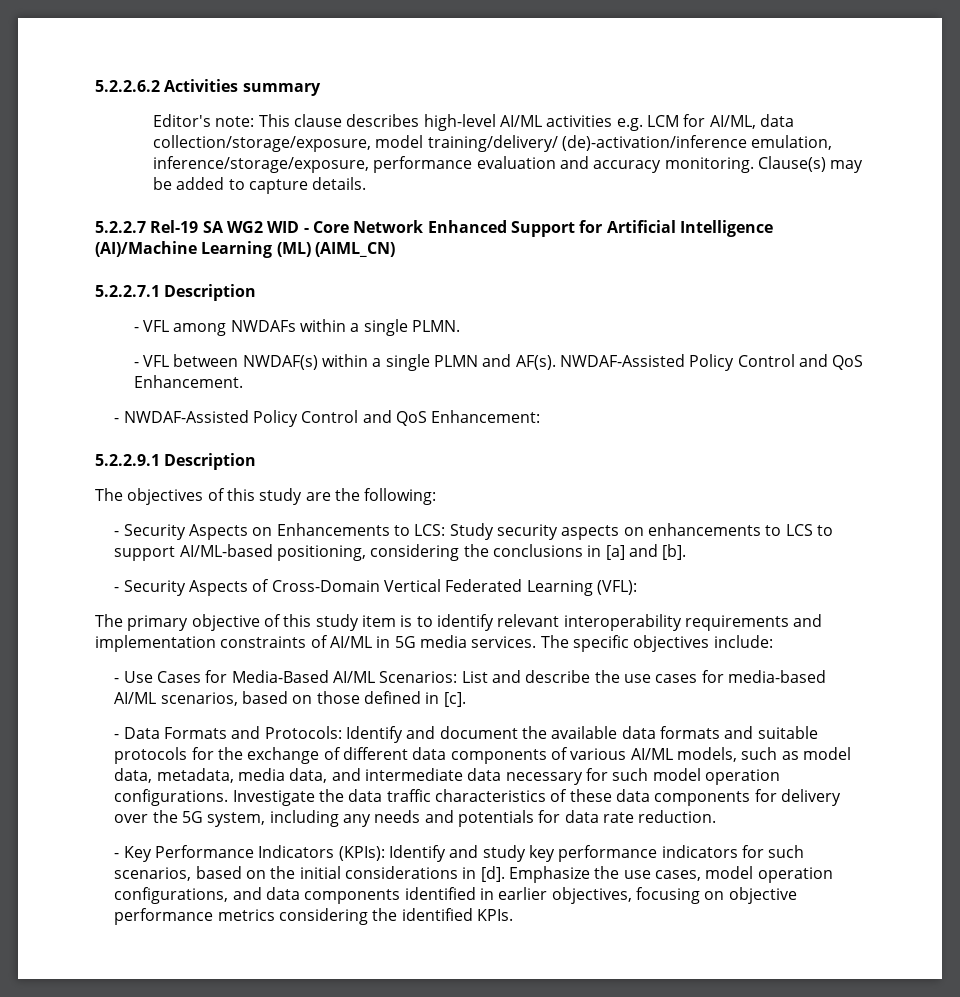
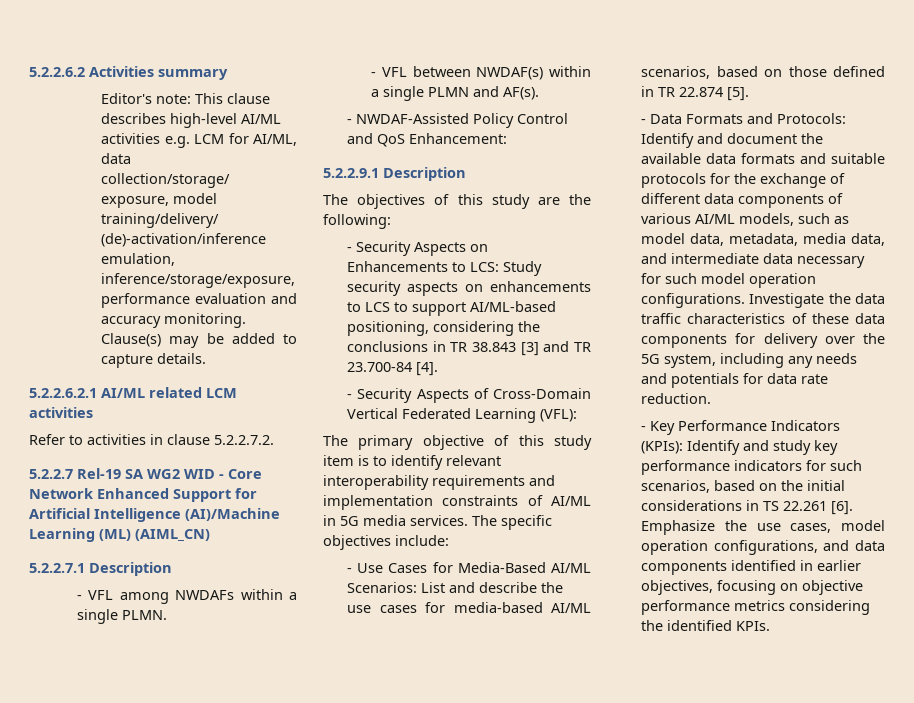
+ 5.2.2.6.2.1 AI/ML related LCM activities
+ Refer to activities in clause 5.2.2.7.2.
- NWDAF-Assisted Policy Control and QoS Enhancement.
- - Security Aspects on Enhancements to LCS: Study security aspects on enhancements to LCS to support AI/ML-based positioning, considering the conclusions in [a] and [b].
+ - Security Aspects on Enhancements to LCS: Study security aspects on enhancements to LCS to support AI/ML-based positioning, considering the conclusions in TR 38.843 [3] and TR 23.700-84 [4].
- - Use Cases for Media-Based AI/ML Scenarios: List and describe the use cases for media-based AI/ML scenarios, based on those defined in [c].
+ - Use Cases for Media-Based AI/ML Scenarios: List and describe the use cases for media-based AI/ML scenarios, based on those defined in TR 22.874 [5].
- - Key Performance Indicators (KPIs): Identify and study key performance indicators for such scenarios, based on the initial considerations in [d].
+ - Key Performance Indicators (KPIs): Identify and study key performance indicators for such scenarios, based on the initial considerations in TS 22.261 [6].

